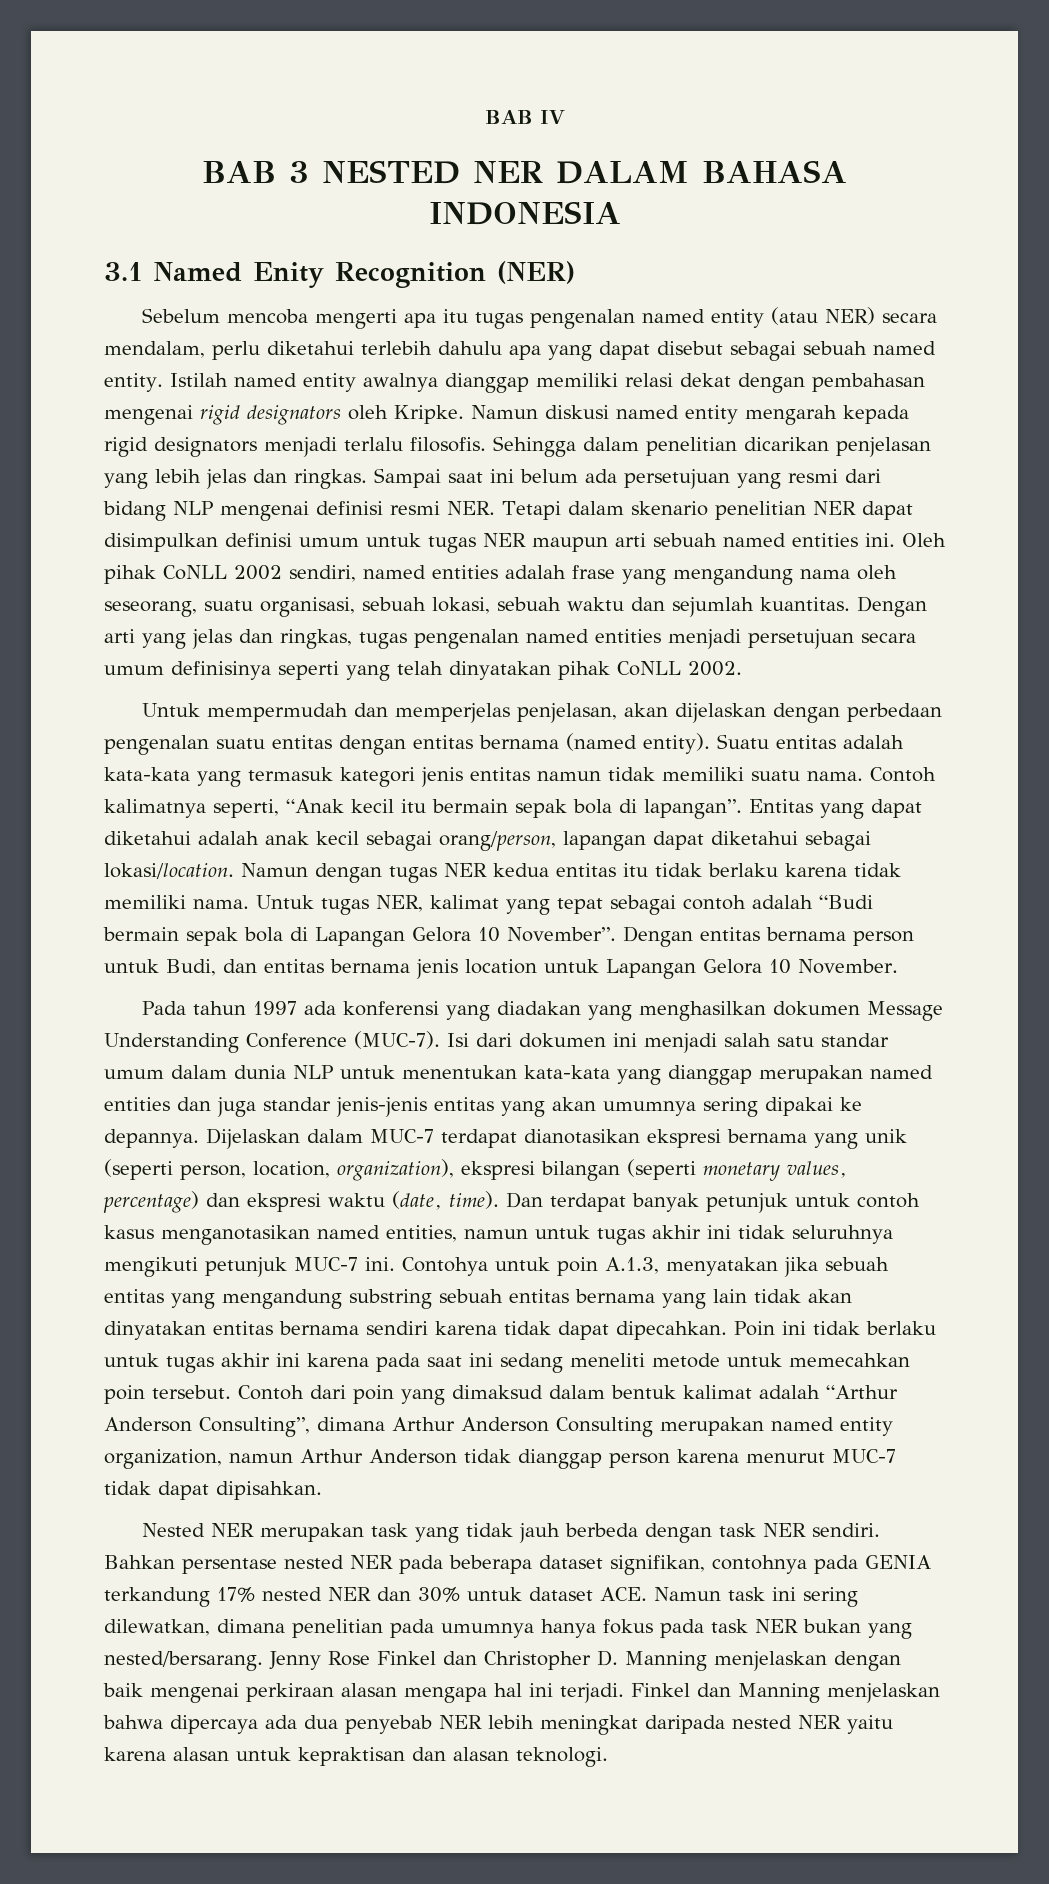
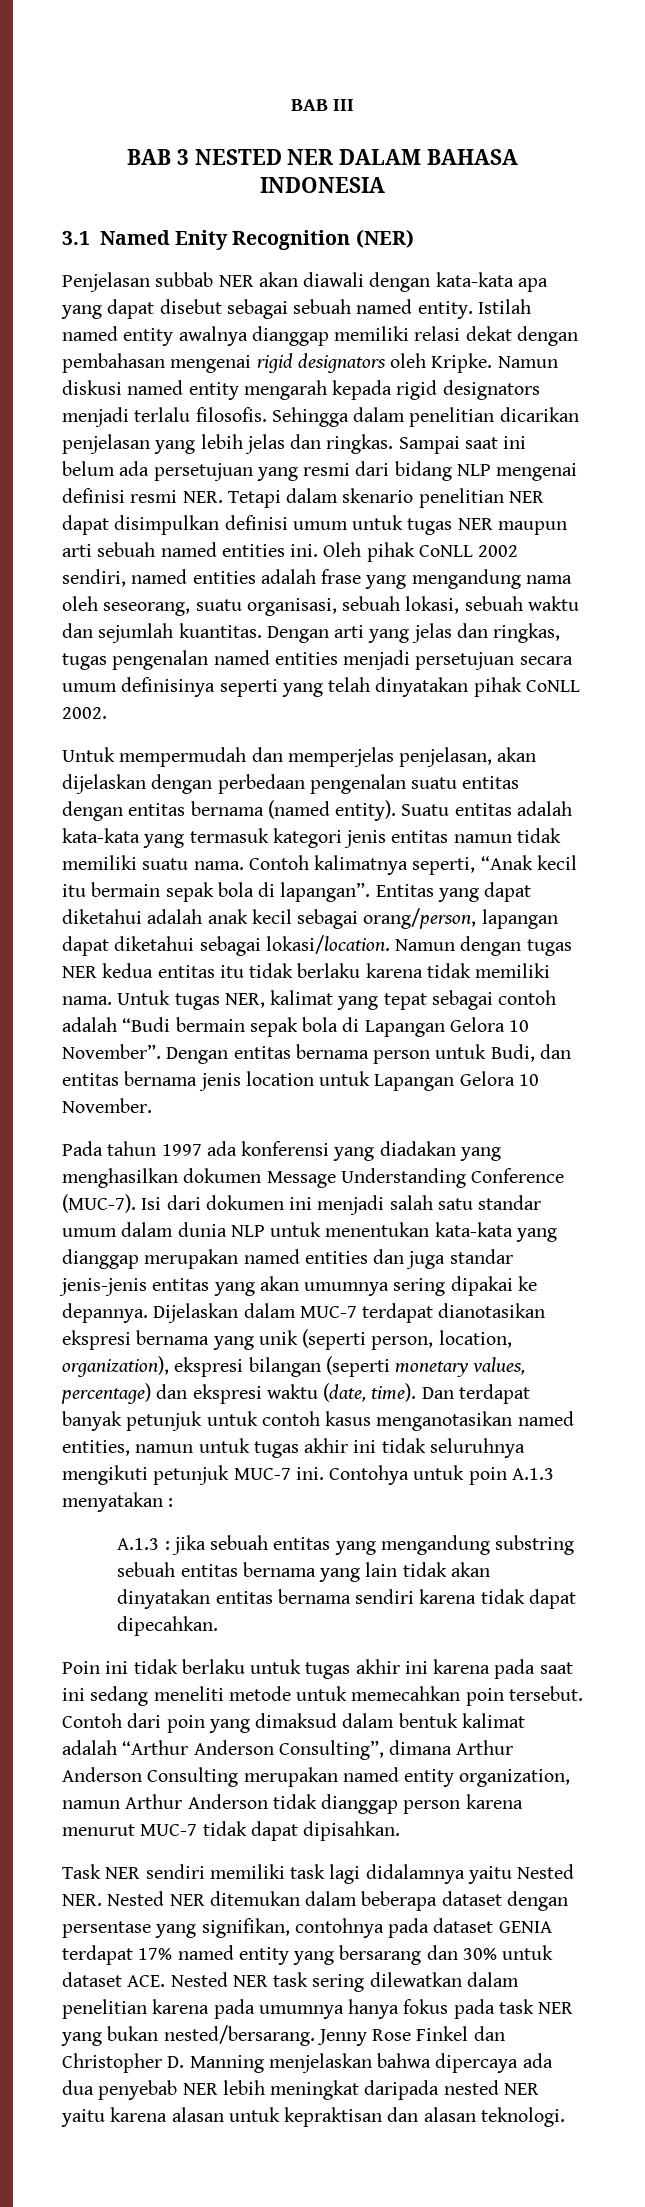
- BAB IV
+ BAB III
- Sebelum mencoba mengerti apa itu tugas pengenalan named entity (atau NER) secara mendalam, perlu diketahui terlebih dahulu apa yang dapat disebut sebagai sebuah named entity.
+ Penjelasan subbab NER akan diawali dengan kata-kata apa yang dapat disebut sebagai sebuah named entity.
- Contohya untuk poin A.1.3, menyatakan jika sebuah entitas yang mengandung substring sebuah entitas bernama yang lain tidak akan dinyatakan entitas bernama sendiri karena tidak dapat dipecahkan. Poin ini tidak berlaku untuk tugas akhir ini karena pada saat ini sedang meneliti metode untuk memecahkan poin tersebut.
+ Contohya untuk poin A.1.3 menyatakan :
+ A.1.3 : jika sebuah entitas yang mengandung substring sebuah entitas bernama yang lain tidak akan dinyatakan entitas bernama sendiri karena tidak dapat dipecahkan.
+ Poin ini tidak berlaku untuk tugas akhir ini karena pada saat ini sedang meneliti metode untuk memecahkan poin tersebut.
- Nested NER merupakan task yang tidak jauh berbeda dengan task NER sendiri. Bahkan persentase nested NER pada beberapa dataset signifikan, contohnya pada GENIA terkandung 17% nested NER dan 30% untuk dataset ACE. Namun task ini sering dilewatkan, dimana penelitian pada umumnya hanya fokus pada task NER bukan yang nested/bersarang.
+ Task NER sendiri memiliki task lagi didalamnya yaitu Nested NER. Nested NER ditemukan dalam beberapa dataset dengan persentase yang signifikan, contohnya pada dataset GENIA terdapat 17% named entity yang bersarang dan 30% untuk dataset ACE. Nested NER task sering dilewatkan dalam penelitian karena pada umumnya hanya fokus pada task NER yang bukan nested/bersarang.
- Jenny Rose Finkel dan Christopher D. Manning menjelaskan dengan baik mengenai perkiraan alasan mengapa hal ini terjadi. Finkel dan Manning menjelaskan bahwa dipercaya ada dua penyebab NER lebih meningkat daripada nested NER yaitu karena alasan untuk kepraktisan dan alasan teknologi.
+ Jenny Rose Finkel dan Christopher D. Manning menjelaskan bahwa dipercaya ada dua penyebab NER lebih meningkat daripada nested NER yaitu karena alasan untuk kepraktisan dan alasan teknologi.

